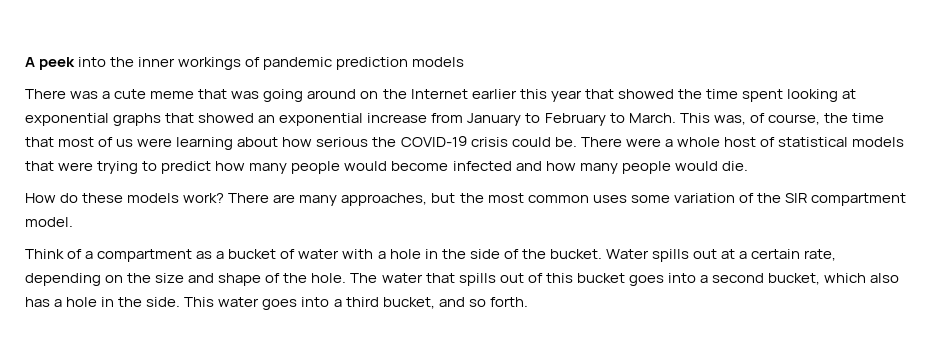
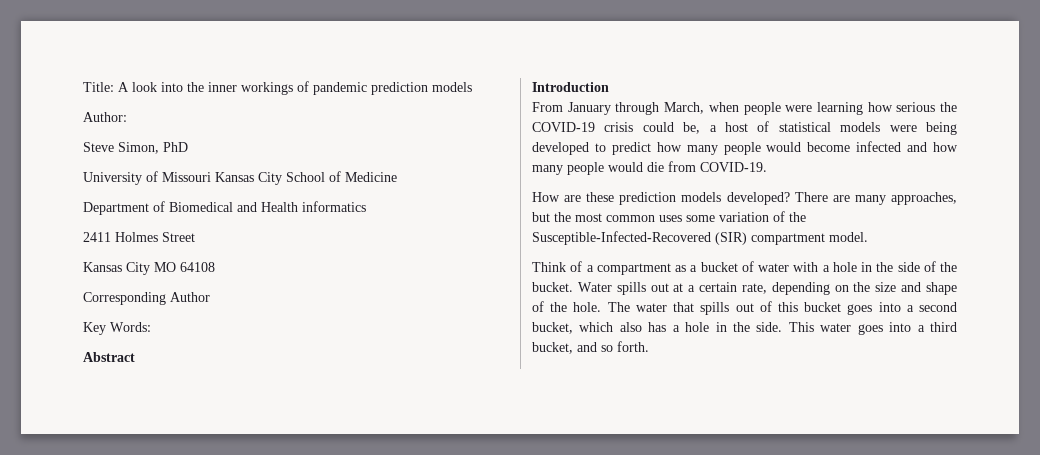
- A peek into the inner workings of pandemic prediction models
+ Title: A look into the inner workings of pandemic prediction models
- There was a cute meme that was going around on the Internet earlier this year that showed the time spent looking at exponential graphs that showed an exponential increase from January to February to March. This was, of course, the time that most of us were learning about how serious the COVID-19 crisis could be. There were a whole host of statistical models that were trying to predict how many people would become infected and how many people would die.
- How do these models work?
+ Author:
+ Steve Simon, PhD
+ University of Missouri Kansas City School of Medicine
+ Department of Biomedical and Health informatics
+ 2411 Holmes Street
+ Kansas City MO 64108
+ Corresponding Author
+ Key Words:
+ Abstract
+ Introduction
+ From January through March, when people were learning how serious the COVID-19 crisis could be, a host of statistical models were being developed to predict how many people would become infected and how many people would die from COVID-19.
+ How are these prediction models developed?
- There are many approaches, but the most common uses some variation of the SIR compartment model.
+ There are many approaches, but the most common uses some variation of the Susceptible-Infected-Recovered (SIR) compartment model.

